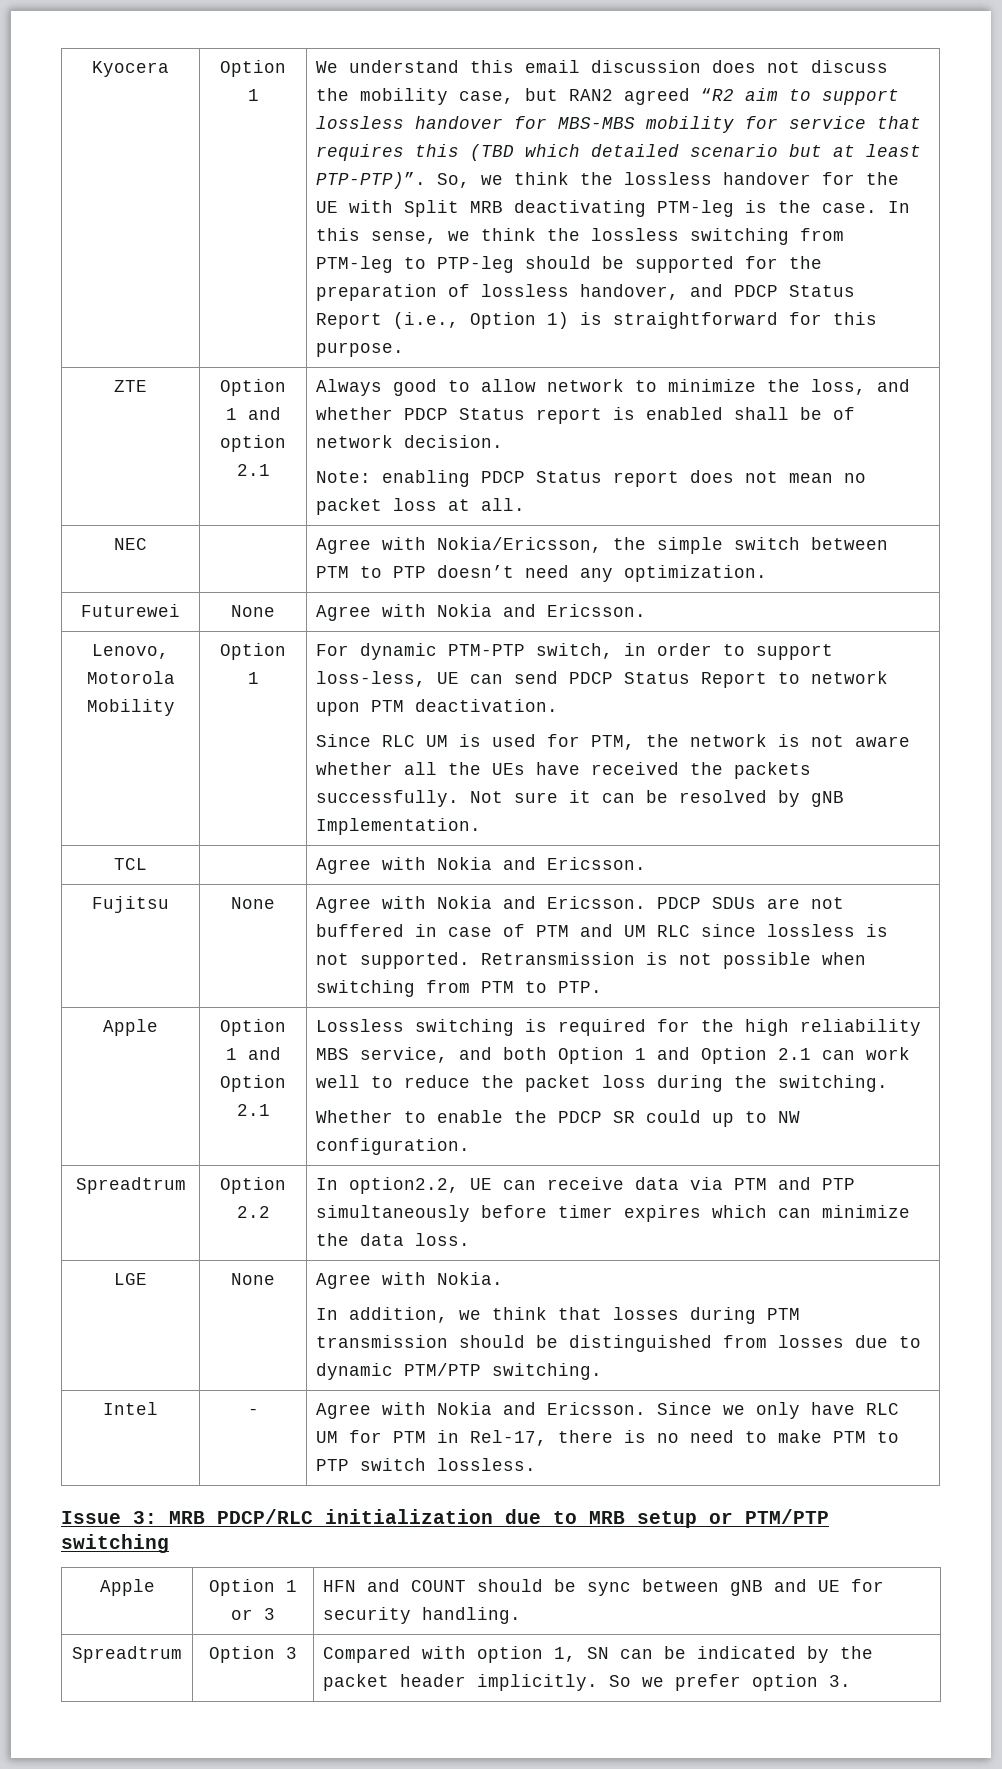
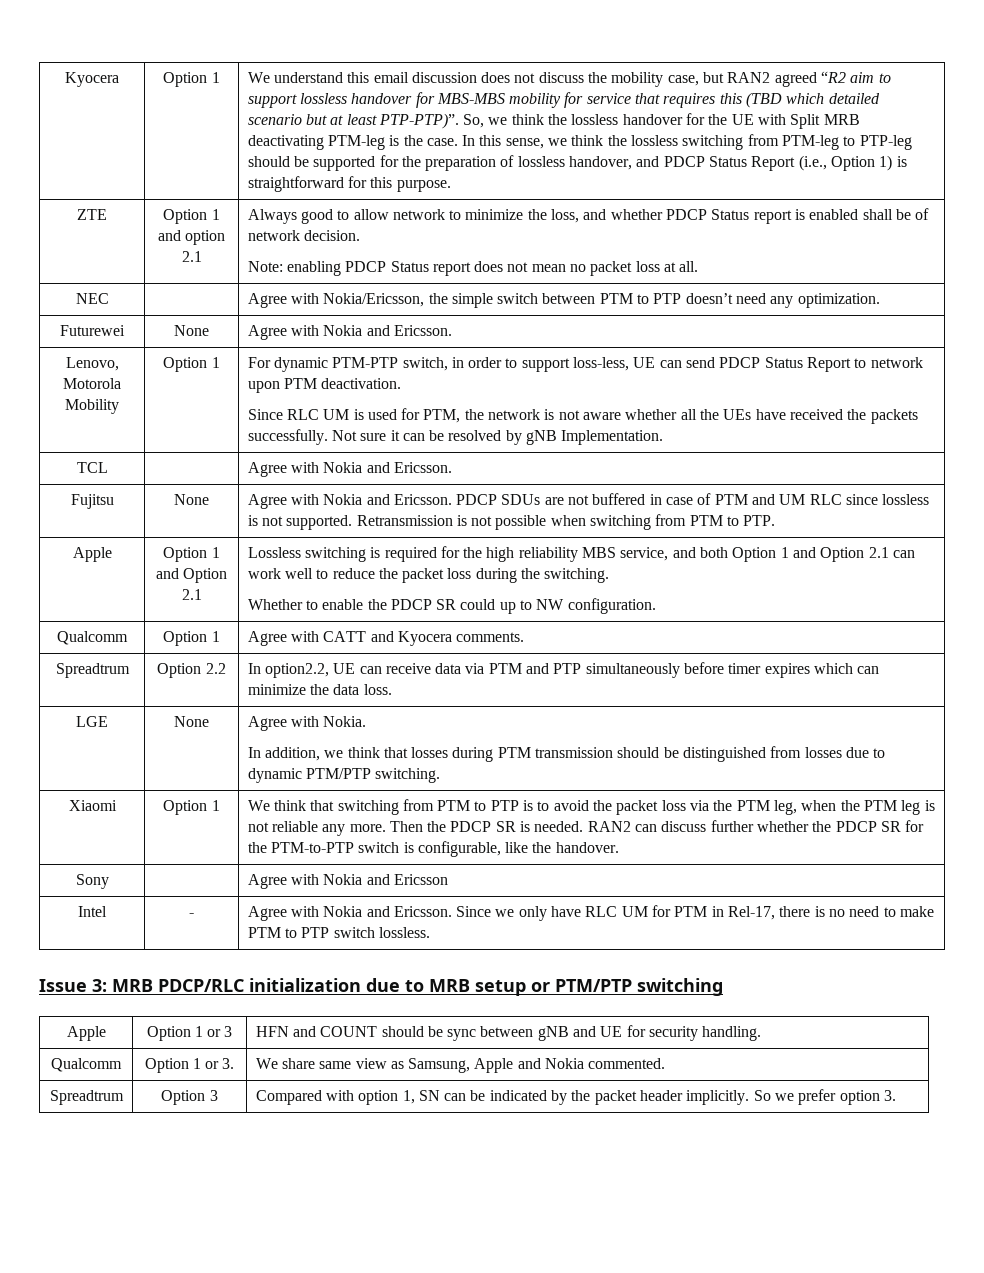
+ Qualcomm | Option 1 | Agree with CATT and Kyocera comments.
+ Xiaomi | Option 1 | We think that switching from PTM to PTP is to avoid the packet loss via the PTM leg, when the PTM leg is not reliable any more. Then the PDCP SR is needed. RAN2 can discuss further whether the PDCP SR for the PTM-to-PTP switch is configurable, like the handover.
+ Sony | | Agree with Nokia and Ericsson
+ Qualcomm | Option 1 or 3. | We share same view as Samsung, Apple and Nokia commented.

